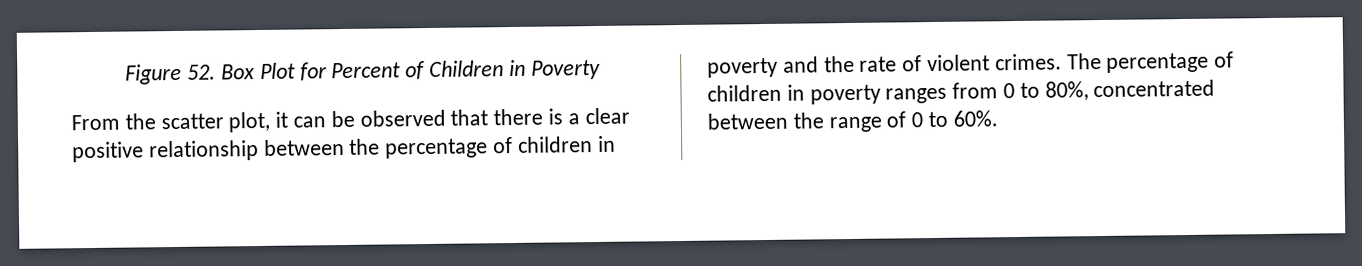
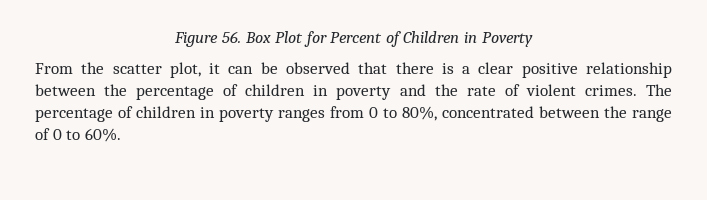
- Figure 52. Box Plot for Percent of Children in Poverty
+ Figure 56. Box Plot for Percent of Children in Poverty

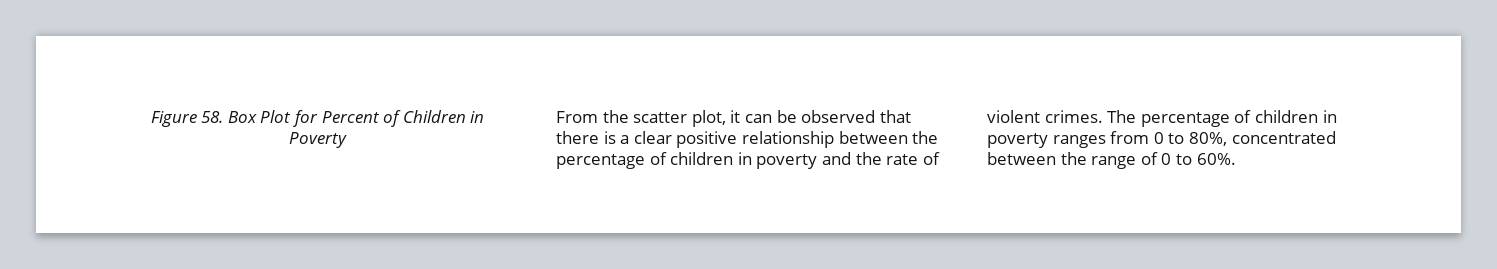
- Figure 56. Box Plot for Percent of Children in Poverty
+ Figure 58. Box Plot for Percent of Children in Poverty

